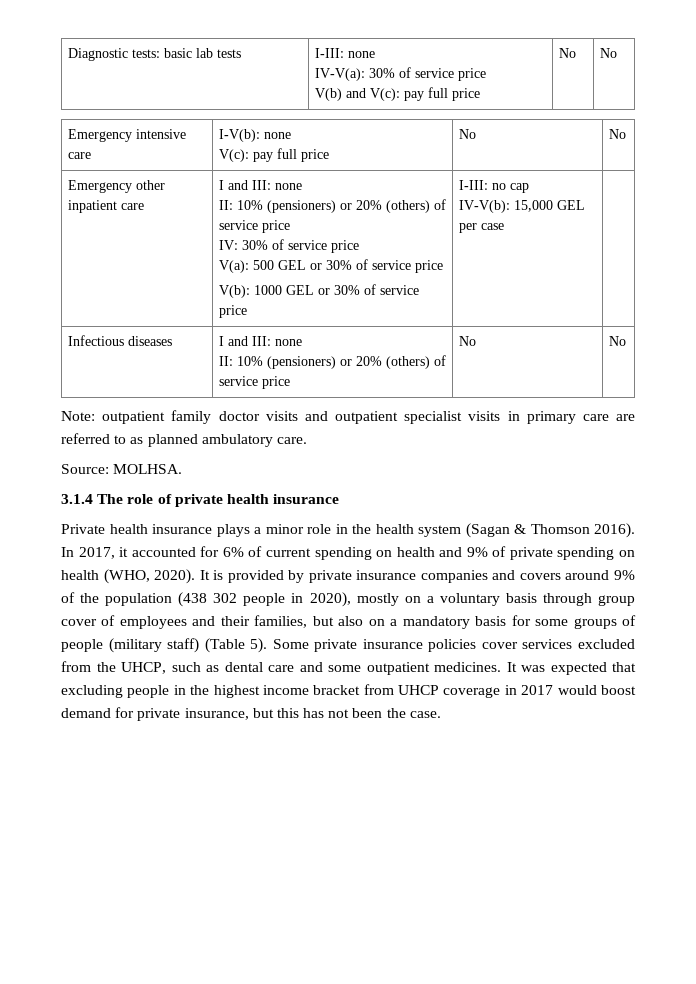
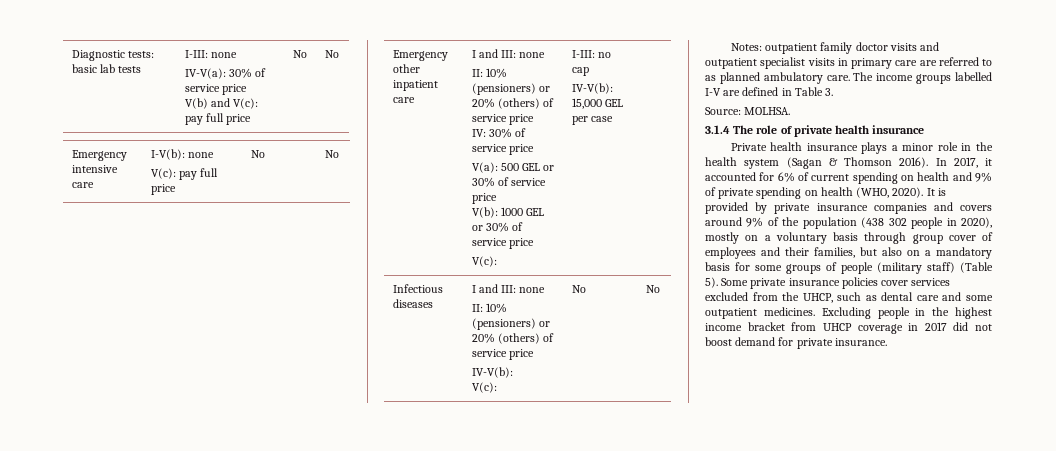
  V(b): 1000 GEL or 30% of service price
+ V(c):
  Infectious diseases | I and III: none
- II: 10% (pensioners) or 20% (others) of service price | No | No
- Note: outpatient family doctor visits and outpatient specialist visits in primary care are referred to as planned ambulatory care.
+ II: 10% (pensioners) or 20% (others) of service price
+ IV-V(b):
+ V(c): | No | No
+ Notes: outpatient family doctor visits and outpatient specialist visits in primary care are referred to as planned ambulatory care. The income groups labelled I-V are defined in Table 3.
- It was expected that excluding people in the highest income bracket from UHCP coverage in 2017 would boost demand for private insurance, but this has not been the case.
+ Excluding people in the highest income bracket from UHCP coverage in 2017 did not boost demand for private insurance.

